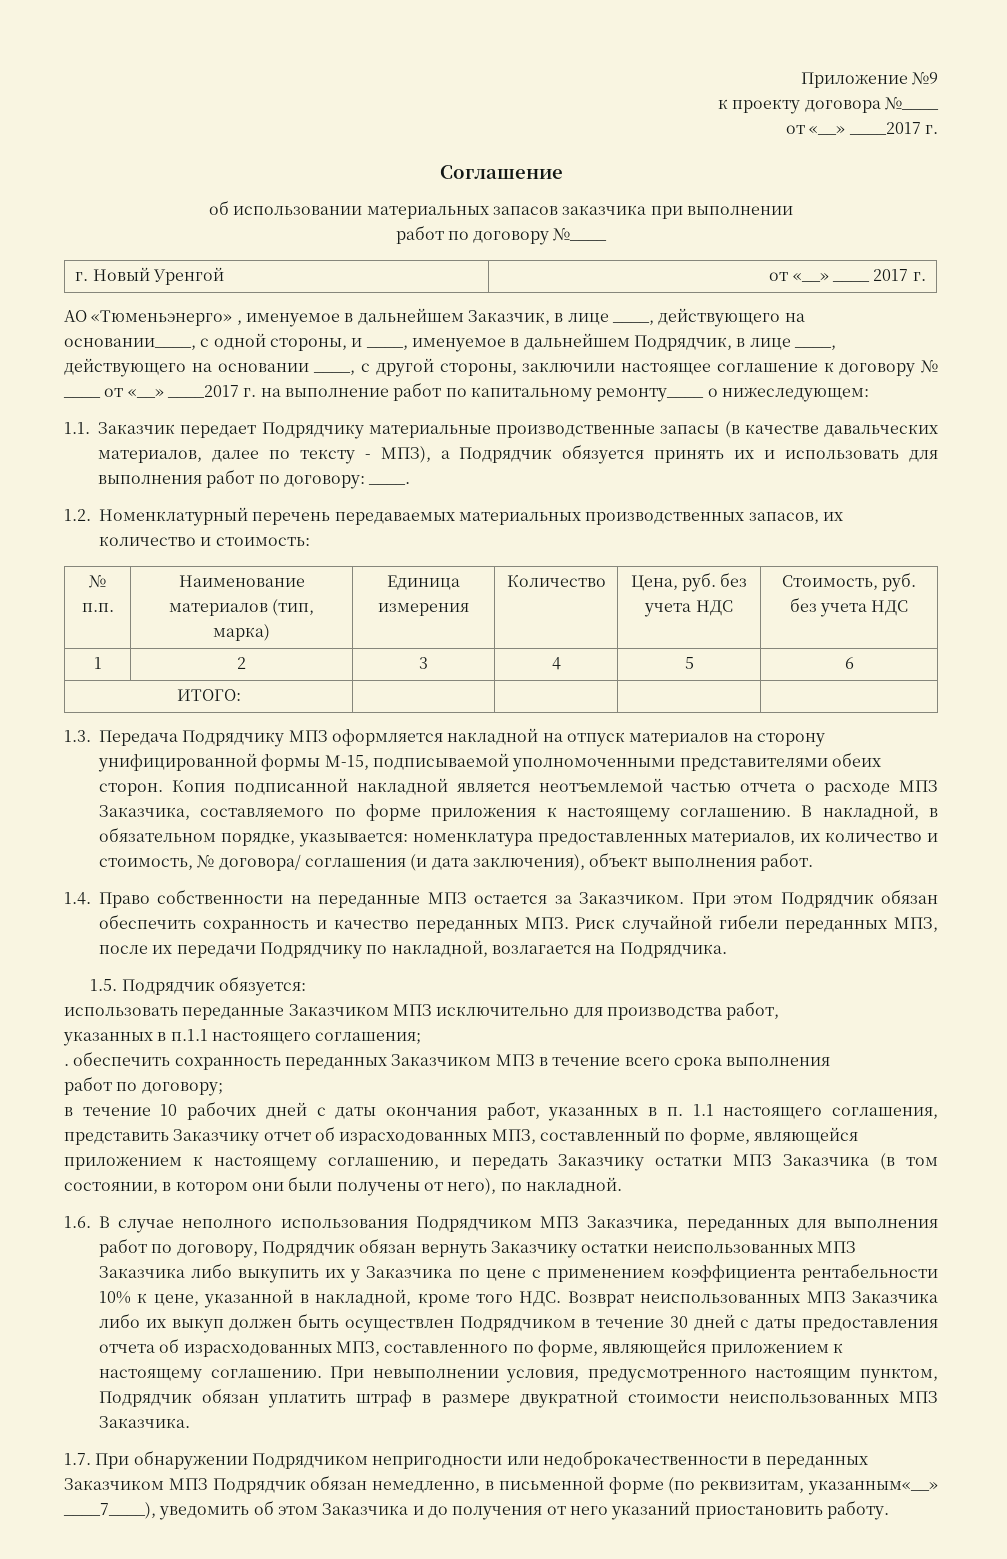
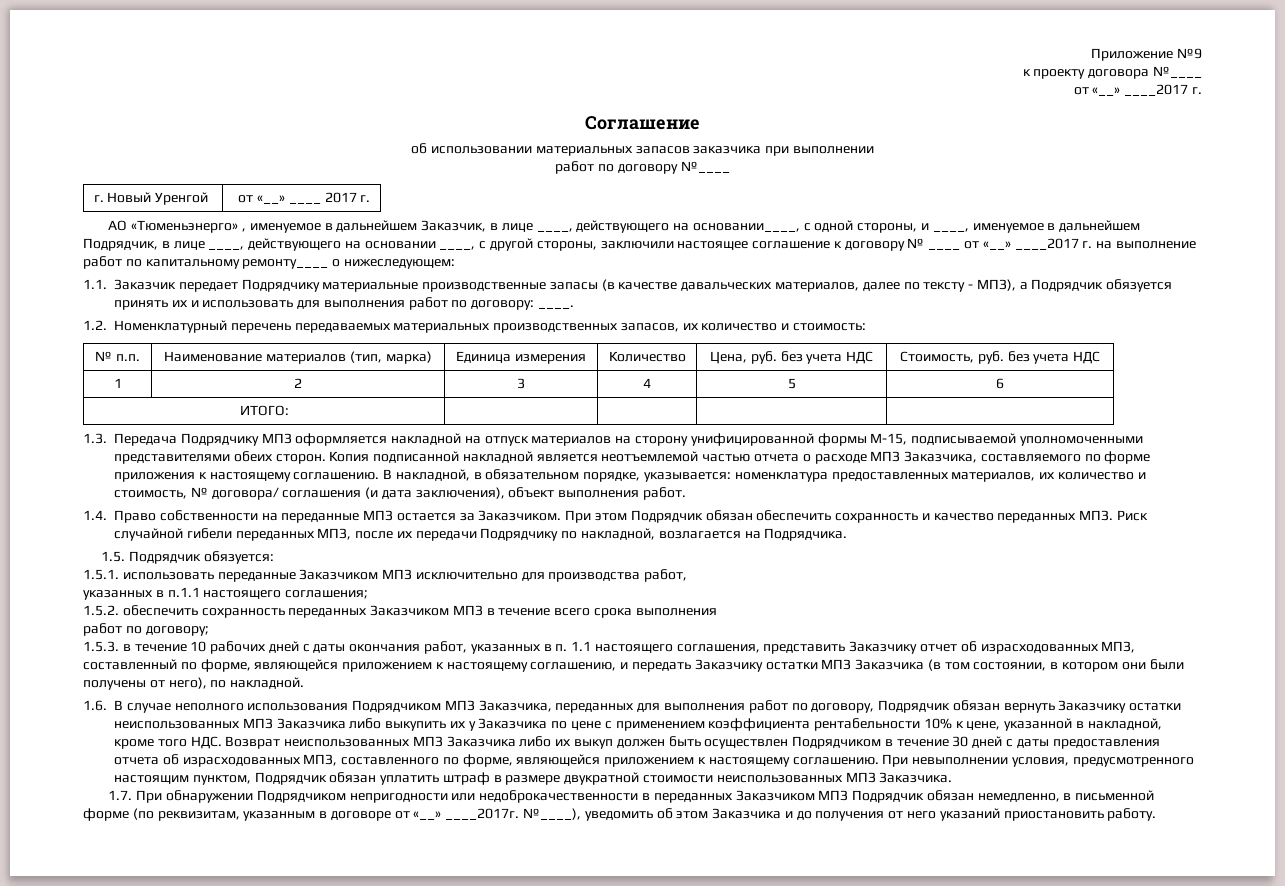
- использовать переданные Заказчиком МПЗ исключительно для производства работ,
+ 1.5.1. использовать переданные Заказчиком МПЗ исключительно для производства работ,
- . обеспечить сохранность переданных Заказчиком МПЗ в течение всего срока выполнения
+ 1.5.2. обеспечить сохранность переданных Заказчиком МПЗ в течение всего срока выполнения
- в течение 10 рабочих дней с даты окончания работ, указанных в п. 1.1 настоящего соглашения, представить Заказчику отчет об израсходованных МПЗ, составленный по форме, являющейся приложением к настоящему соглашению, и передать Заказчику остатки МПЗ Заказчика (в том состоянии, в котором они были получены от него), по накладной.
+ 1.5.3. в течение 10 рабочих дней с даты окончания работ, указанных в п. 1.1 настоящего соглашения, представить Заказчику отчет об израсходованных МПЗ, составленный по форме, являющейся приложением к настоящему соглашению, и передать Заказчику остатки МПЗ Заказчика (в том состоянии, в котором они были получены от него), по накладной.
- 1.7. При обнаружении Подрядчиком непригодности или недоброкачественности в переданных Заказчиком МПЗ Подрядчик обязан немедленно, в письменной форме (по реквизитам, указанным«__» ____7____), уведомить об этом Заказчика и до получения от него указаний приостановить работу.
+ 1.7. При обнаружении Подрядчиком непригодности или недоброкачественности в переданных Заказчиком МПЗ Подрядчик обязан немедленно, в письменной форме (по реквизитам, указанным в договоре от «__» ____2017г. №____), уведомить об этом Заказчика и до получения от него указаний приостановить работу.

